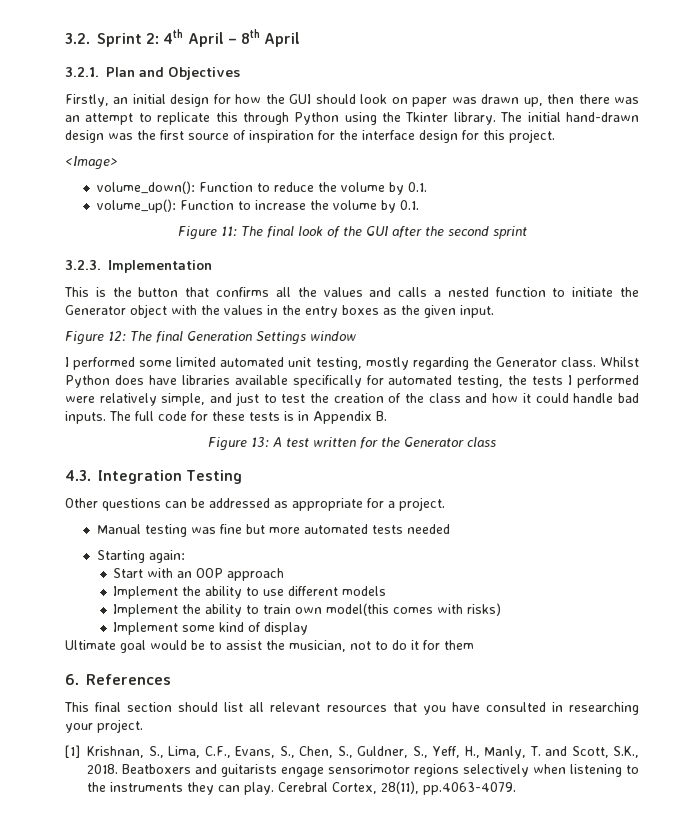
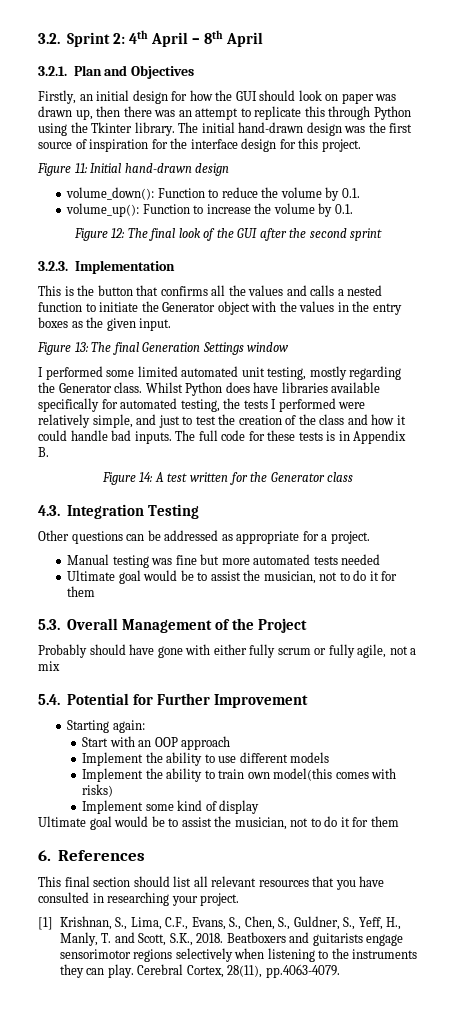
- <Image>
+ Figure 11: Initial hand-drawn design
- Figure 11: The final look of the GUI after the second sprint
+ Figure 12: The final look of the GUI after the second sprint
- Figure 12: The final Generation Settings window
+ Figure 13: The final Generation Settings window
- Figure 13: A test written for the Generator class
+ Figure 14: A test written for the Generator class
  Manual testing was fine but more automated tests needed
+ Ultimate goal would be to assist the musician, not to do it for them
+ 5.3. Overall Management of the Project
+ Probably should have gone with either fully scrum or fully agile, not a mix
+ 5.4. Potential for Further Improvement

